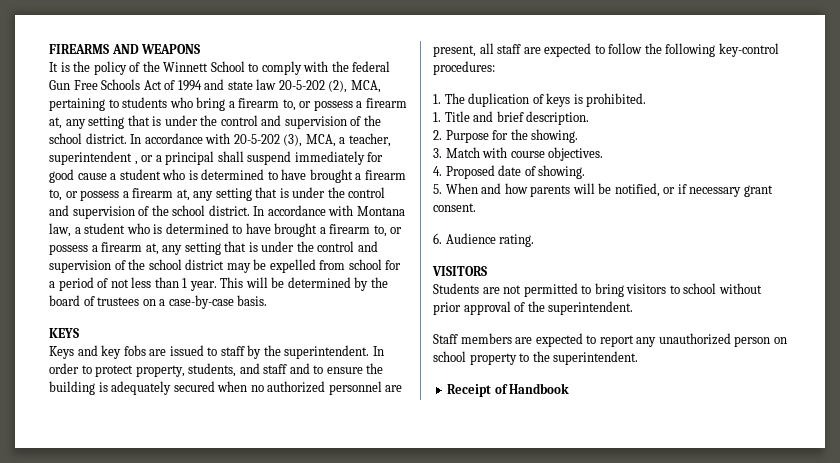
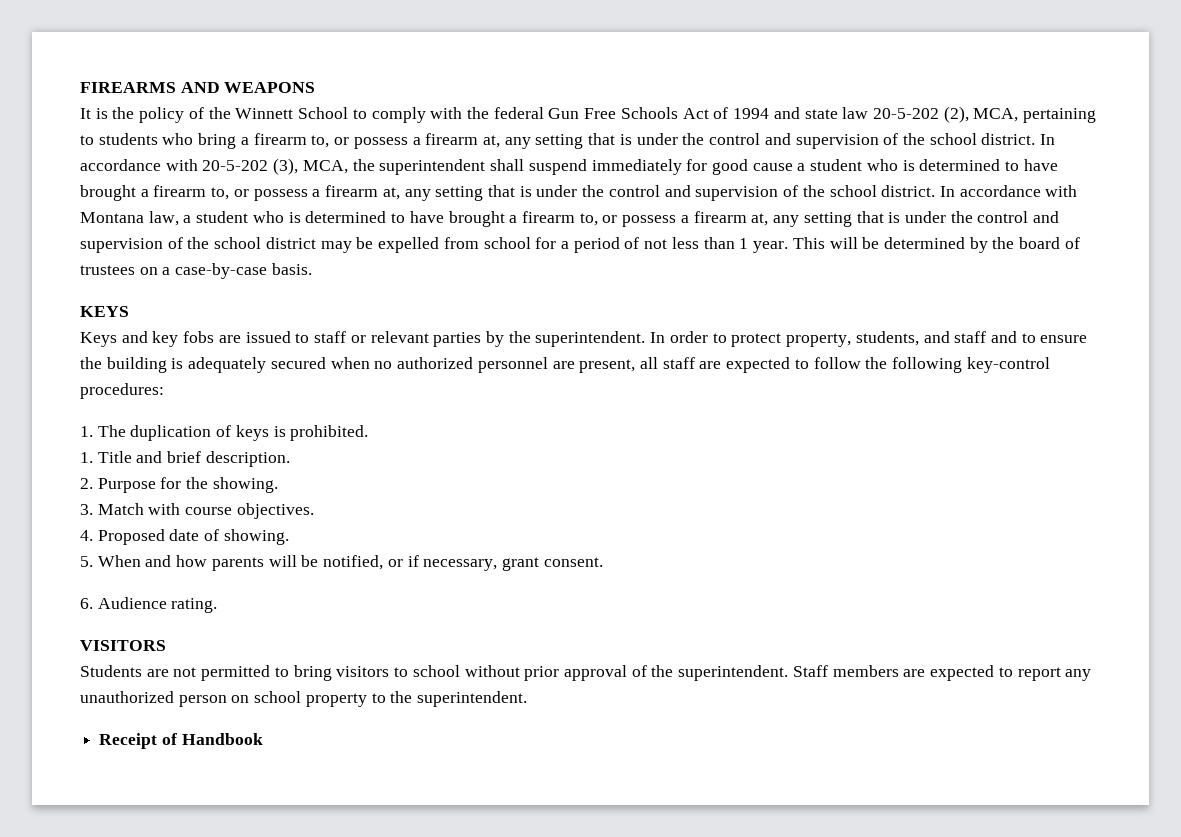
- In accordance with 20-5-202 (3), MCA, a teacher, superintendent , or a principal shall suspend immediately for good cause a student who is determined to have brought a firearm to, or possess a firearm at, any setting that is under the control and supervision of the school district.
+ In accordance with 20-5-202 (3), MCA, the superintendent shall suspend immediately for good cause a student who is determined to have brought a firearm to, or possess a firearm at, any setting that is under the control and supervision of the school district.
- Keys and key fobs are issued to staff by the superintendent.
+ Keys and key fobs are issued to staff or relevant parties by the superintendent.
- 5. When and how parents will be notified, or if necessary grant consent.
+ 5. When and how parents will be notified, or if necessary, grant consent.
- Students are not permitted to bring visitors to school without prior approval of the superintendent.
- Staff members are expected to report any unauthorized person on school property to the superintendent.
+ Students are not permitted to bring visitors to school without prior approval of the superintendent. Staff members are expected to report any unauthorized person on school property to the superintendent.

